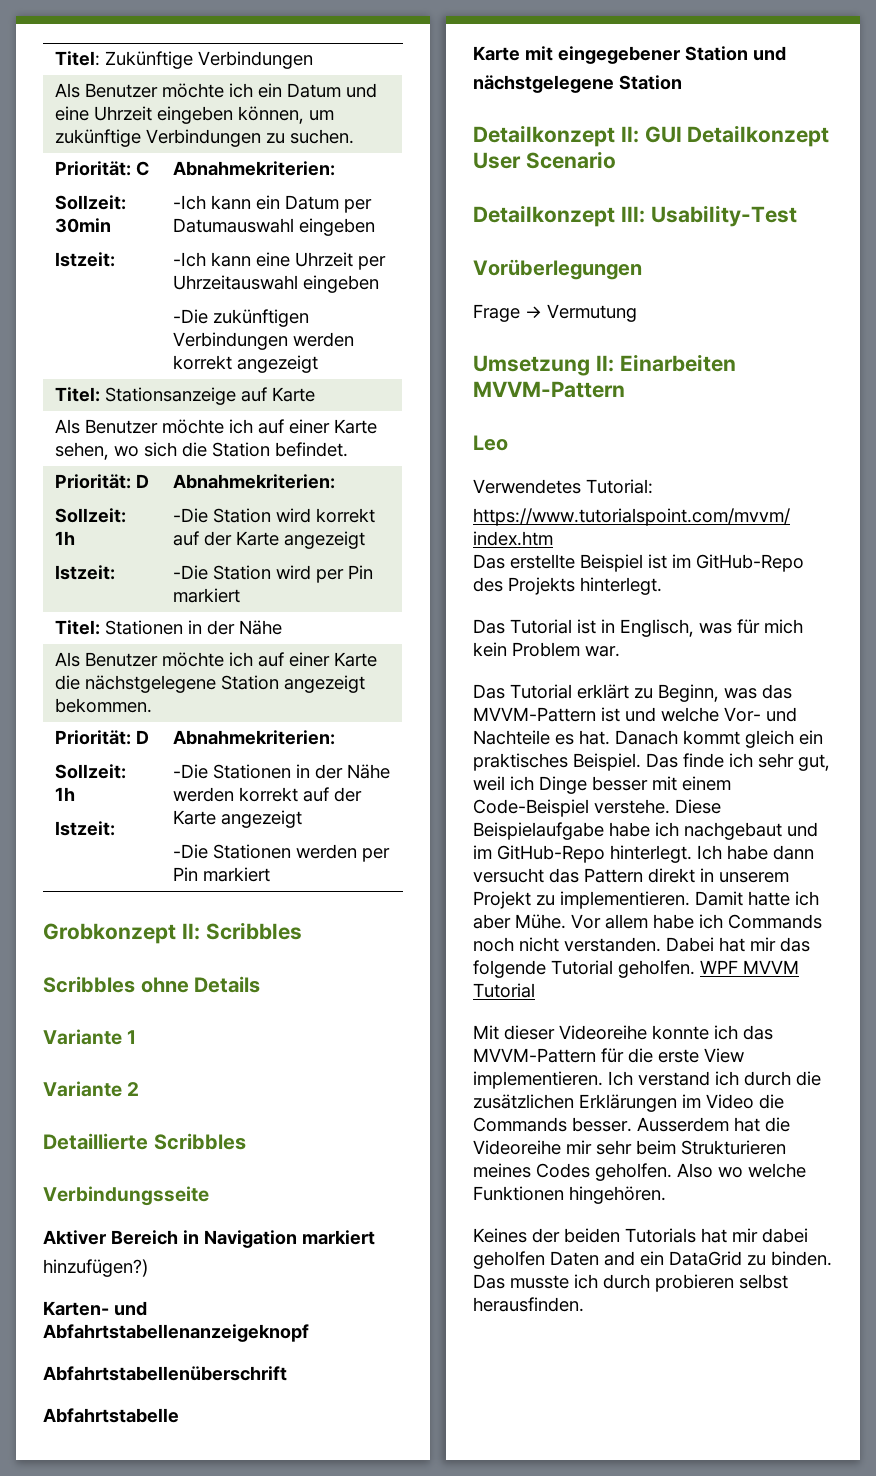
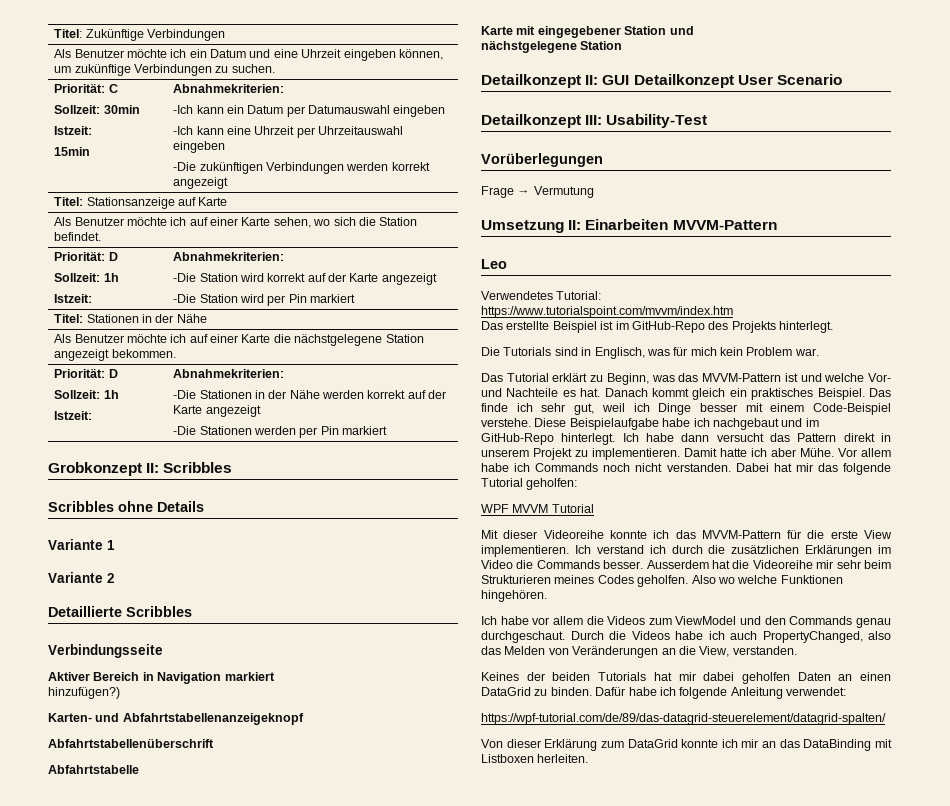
  Priorität: C
  Sollzeit: 30min
- Istzeit: | Abnahmekriterien:
+ Istzeit:
+ 15min | Abnahmekriterien:
- Das Tutorial ist in Englisch, was für mich kein Problem war.
+ Die Tutorials sind in Englisch, was für mich kein Problem war.
- Dabei hat mir das folgende Tutorial geholfen. WPF MVVM Tutorial
+ Dabei hat mir das folgende Tutorial geholfen:
+ WPF MVVM Tutorial
+ Ich habe vor allem die Videos zum ViewModel und den Commands genau durchgeschaut. Durch die Videos habe ich auch PropertyChanged, also das Melden von Veränderungen an die View, verstanden.
- Keines der beiden Tutorials hat mir dabei geholfen Daten and ein DataGrid zu binden.
+ Keines der beiden Tutorials hat mir dabei geholfen Daten an einen DataGrid zu binden.
- Das musste ich durch probieren selbst herausfinden.
+ Dafür habe ich folgende Anleitung verwendet:
+ https://wpf-tutorial.com/de/89/das-datagrid-steuerelement/datagrid-spalten/
+ Von dieser Erklärung zum DataGrid konnte ich mir an das DataBinding mit Listboxen herleiten.

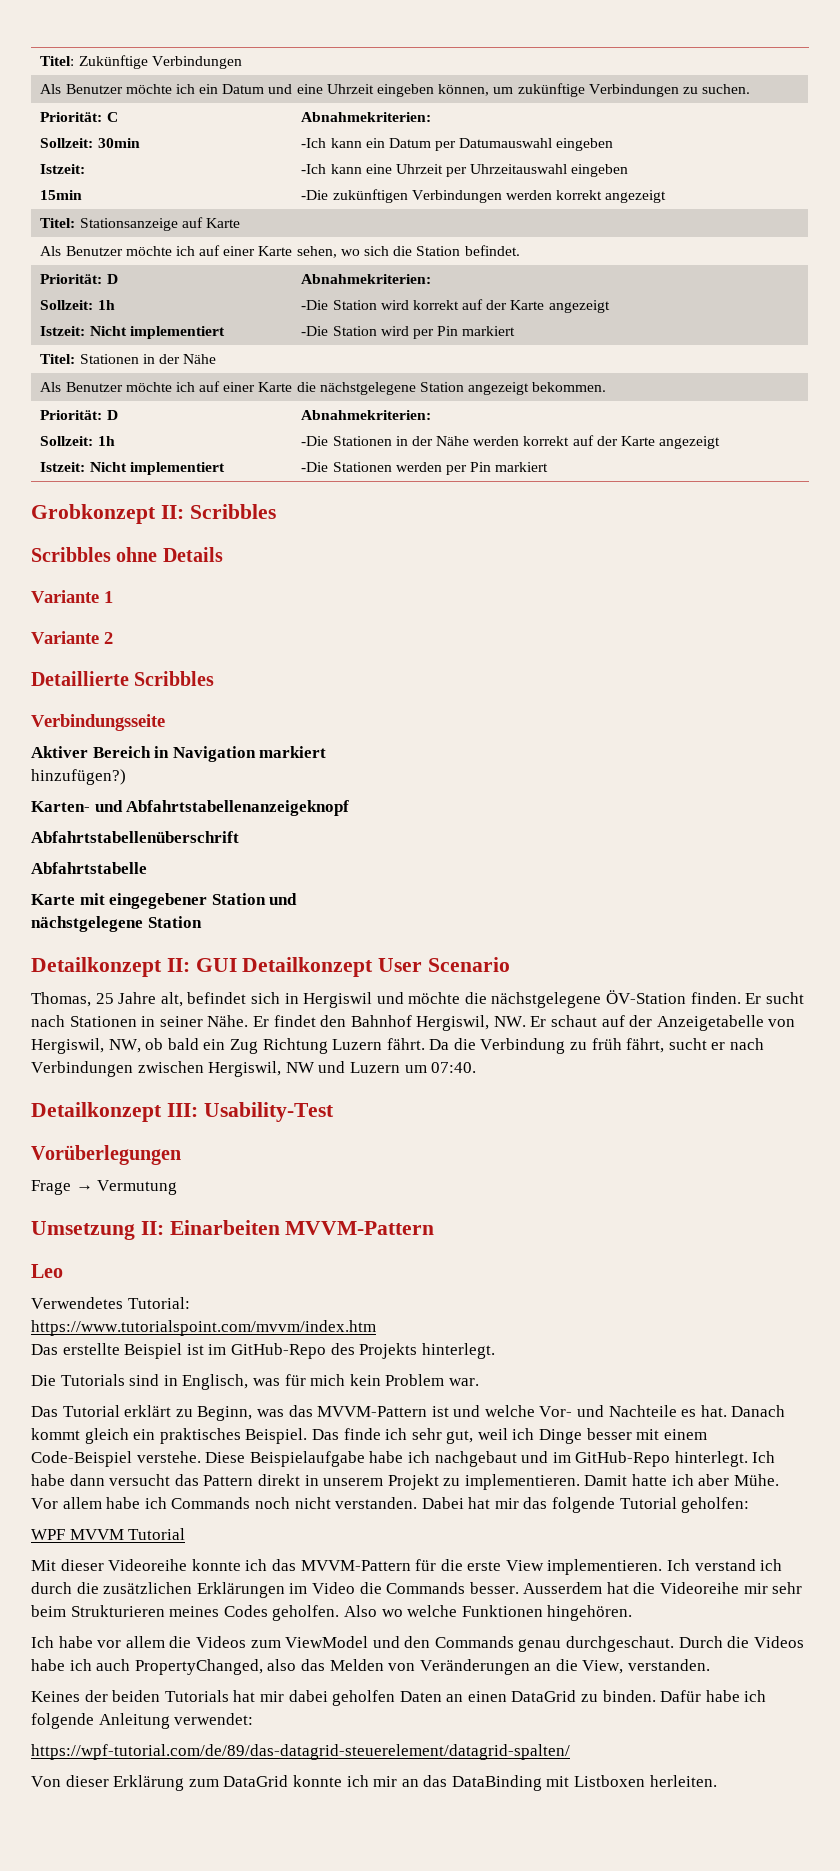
  Als Benutzer möchte ich auf einer Karte sehen, wo sich die Station befindet.
  Priorität: D
  Sollzeit: 1h
- Istzeit: | Abnahmekriterien:
+ Istzeit: Nicht implementiert | Abnahmekriterien:
  Als Benutzer möchte ich auf einer Karte die nächstgelegene Station angezeigt bekommen.
  Priorität: D
  Sollzeit: 1h
- Istzeit: | Abnahmekriterien:
+ Istzeit: Nicht implementiert | Abnahmekriterien:
+ Thomas, 25 Jahre alt, befindet sich in Hergiswil und möchte die nächstgelegene ÖV-Station finden. Er sucht nach Stationen in seiner Nähe. Er findet den Bahnhof Hergiswil, NW. Er schaut auf der Anzeigetabelle von Hergiswil, NW, ob bald ein Zug Richtung Luzern fährt. Da die Verbindung zu früh fährt, sucht er nach Verbindungen zwischen Hergiswil, NW und Luzern um 07:40.

